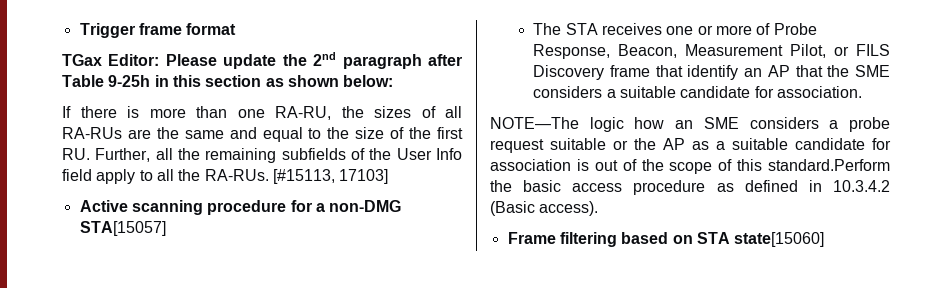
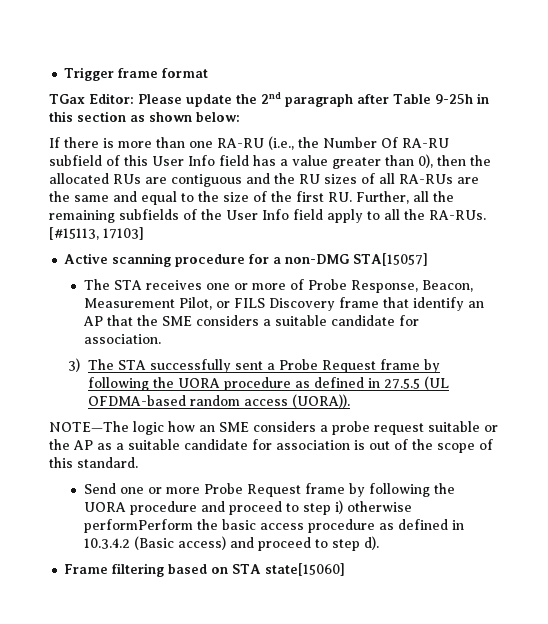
- If there is more than one RA-RU, the sizes of all RA-RUs are the same and equal to the size of the first RU. Further, all the remaining subfields of the User Info field apply to all the RA-RUs.
+ If there is more than one RA-RU (i.e., the Number Of RA-RU subfield of this User Info field has a value greater than 0), then the allocated RUs are contiguous and the RU sizes of all RA-RUs are the same and equal to the size of the first RU. Further, all the remaining subfields of the User Info field apply to all the RA-RUs.
+ 3) The STA successfully sent a Probe Request frame by following the UORA procedure as defined in 27.5.5 (UL OFDMA-based random access (UORA)).
- NOTE—The logic how an SME considers a probe request suitable or the AP as a suitable candidate for association is out of the scope of this standard.Perform the basic access procedure as defined in 10.3.4.2 (Basic access).
+ NOTE—The logic how an SME considers a probe request suitable or the AP as a suitable candidate for association is out of the scope of this standard.
+ Send one or more Probe Request frame by following the UORA procedure and proceed to step i) otherwise performPerform the basic access procedure as defined in 10.3.4.2 (Basic access) and proceed to step d).

